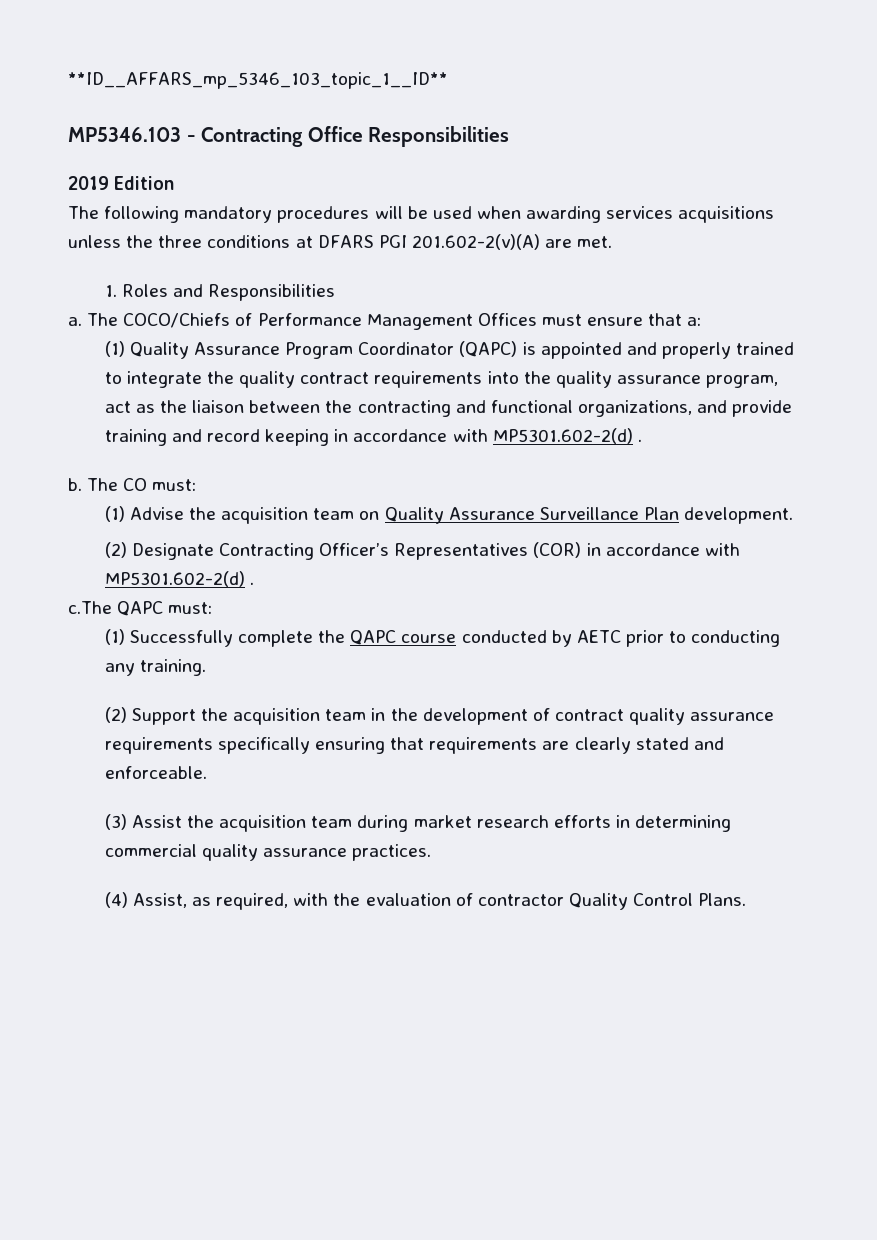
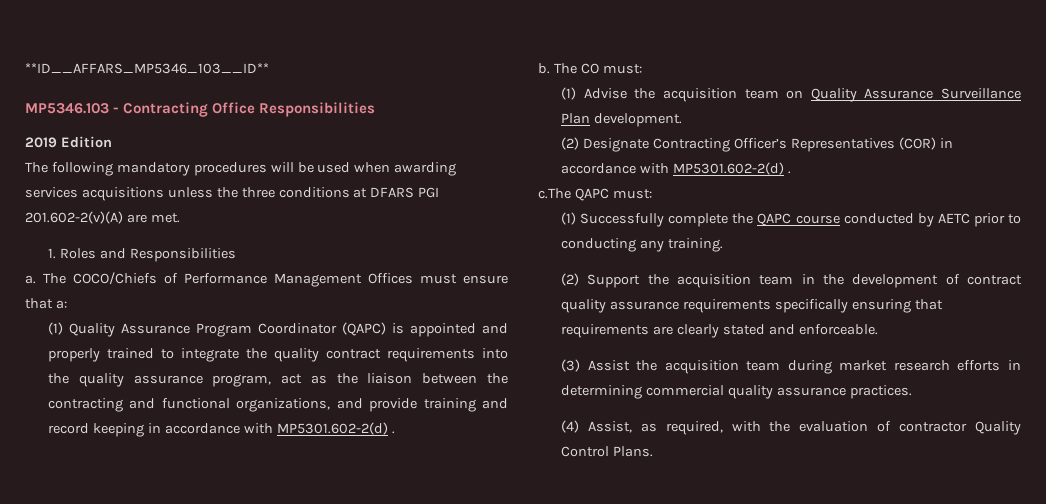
- **ID__AFFARS_mp_5346_103_topic_1__ID**
+ **ID__AFFARS_MP5346_103__ID**

